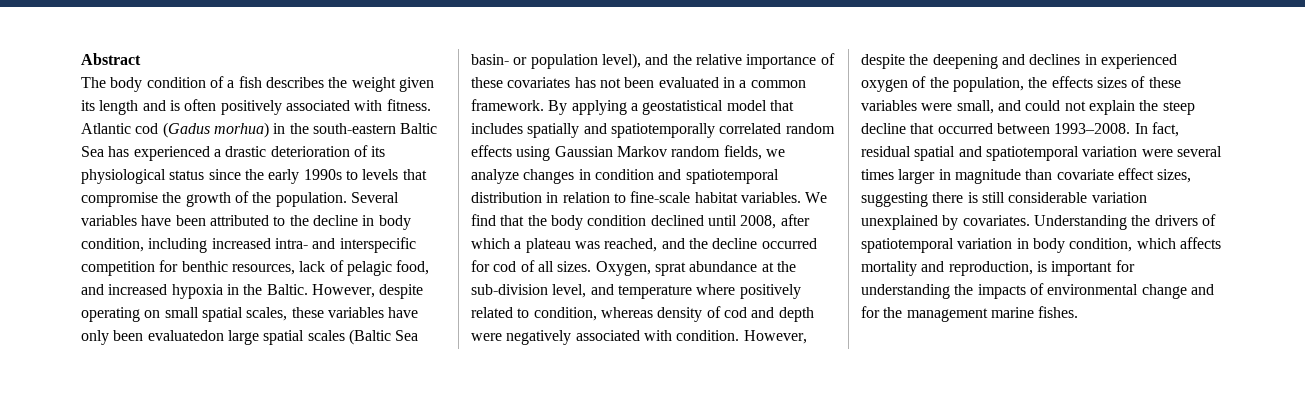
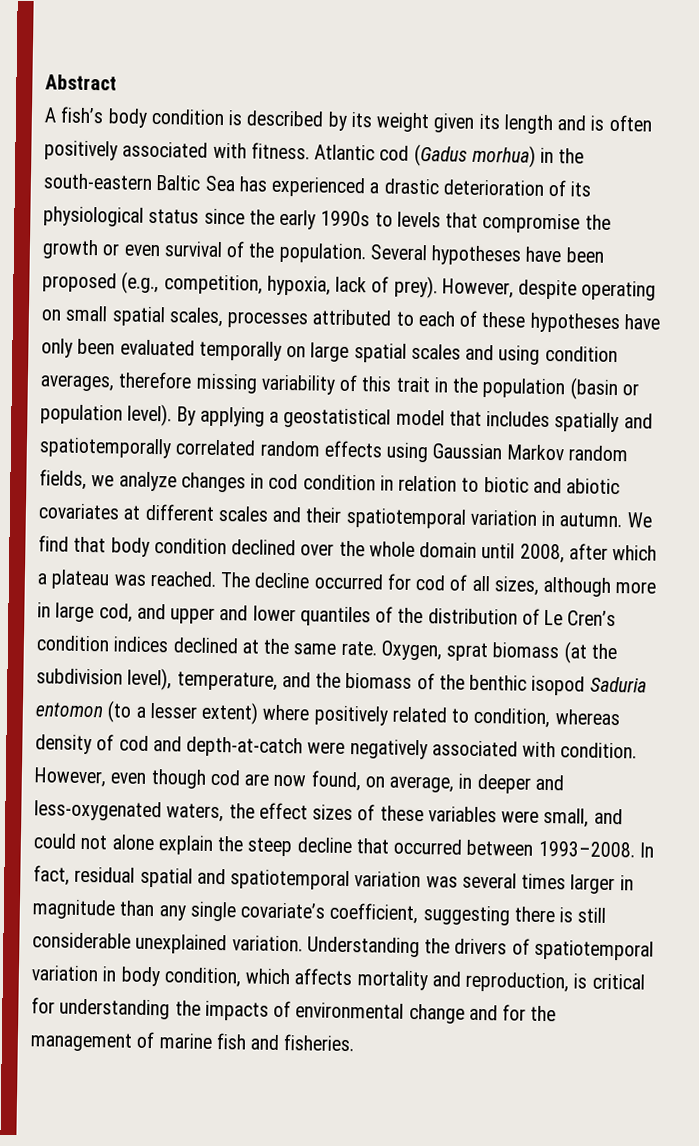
- The body condition of a fish describes the weight given its length and is often positively associated with fitness.
+ A fish’s body condition is described by its weight given its length and is often positively associated with fitness.
- Atlantic cod (Gadus morhua) in the south-eastern Baltic Sea has experienced a drastic deterioration of its physiological status since the early 1990s to levels that compromise the growth of the population.
+ Atlantic cod (Gadus morhua) in the south-eastern Baltic Sea has experienced a drastic deterioration of its physiological status since the early 1990s to levels that compromise the growth or even survival of the population.
- Several variables have been attributed to the decline in body condition, including increased intra- and interspecific competition for benthic resources, lack of pelagic food, and increased hypoxia in the Baltic.
+ Several hypotheses have been proposed (e.g., competition, hypoxia, lack of prey).
- However, despite operating on small spatial scales, these variables have only been evaluatedon large spatial scales (Baltic Sea basin- or population level), and the relative importance of these covariates has not been evaluated in a common framework.
+ However, despite operating on small spatial scales, processes attributed to each of these hypotheses have only been evaluated temporally on large spatial scales and using condition averages, therefore missing variability of this trait in the population (basin or population level).
- By applying a geostatistical model that includes spatially and spatiotemporally correlated random effects using Gaussian Markov random fields, we analyze changes in condition and spatiotemporal distribution in relation to fine-scale habitat variables.
+ By applying a geostatistical model that includes spatially and spatiotemporally correlated random effects using Gaussian Markov random fields, we analyze changes in cod condition in relation to biotic and abiotic covariates at different scales and their spatiotemporal variation in autumn.
- We find that the body condition declined until 2008, after which a plateau was reached, and the decline occurred for cod of all sizes. Oxygen, sprat abundance at the sub-division level, and temperature where positively related to condition, whereas density of cod and depth were negatively associated with condition.
+ We find that body condition declined over the whole domain until 2008, after which a plateau was reached. The decline occurred for cod of all sizes, although more in large cod, and upper and lower quantiles of the distribution of Le Cren’s condition indices declined at the same rate. Oxygen, sprat biomass (at the subdivision level), temperature, and the biomass of the benthic isopod Saduria entomon (to a lesser extent) where positively related to condition, whereas density of cod and depth-at-catch were negatively associated with condition.
- However, despite the deepening and declines in experienced oxygen of the population, the effects sizes of these variables were small, and could not explain the steep decline that occurred between 1993–2008.
+ However, even though cod are now found, on average, in deeper and less-oxygenated waters, the effect sizes of these variables were small, and could not alone explain the steep decline that occurred between 1993–2008.
- In fact, residual spatial and spatiotemporal variation were several times larger in magnitude than covariate effect sizes, suggesting there is still considerable variation unexplained by covariates.
+ In fact, residual spatial and spatiotemporal variation was several times larger in magnitude than any single covariate’s coefficient, suggesting there is still considerable unexplained variation.
- Understanding the drivers of spatiotemporal variation in body condition, which affects mortality and reproduction, is important for understanding the impacts of environmental change and for the management marine fishes.
+ Understanding the drivers of spatiotemporal variation in body condition, which affects mortality and reproduction, is critical for understanding the impacts of environmental change and for the management of marine fish and fisheries.

